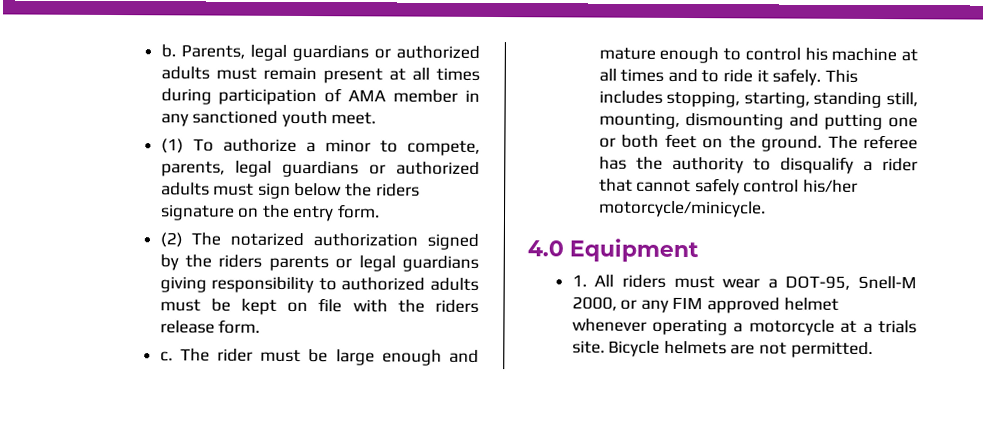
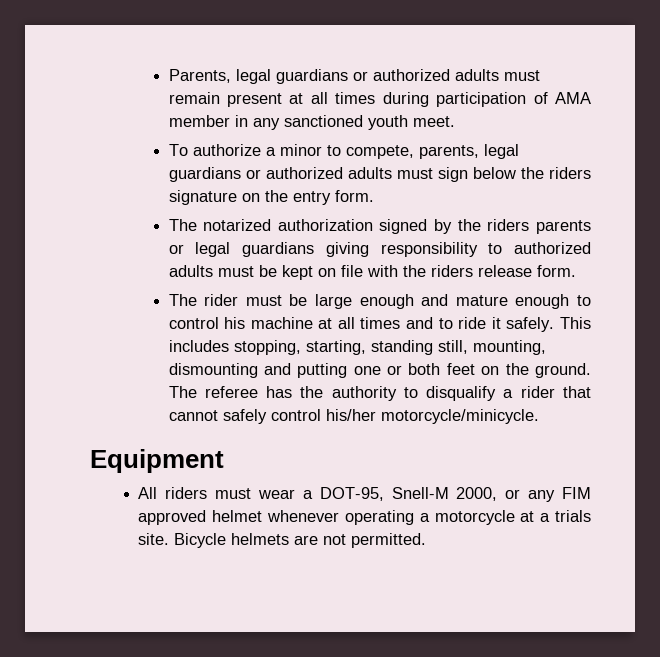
- b.
- (1) To authorize a minor to compete, parents, legal guardians or authorized adults must sign below the riders signature on the entry form.
+ To authorize a minor to compete, parents, legal guardians or authorized adults must sign below the riders signature on the entry form.
- (2) The notarized authorization signed by the riders parents or legal guardians giving responsibility to authorized adults must be kept on file with the riders release form.
+ The notarized authorization signed by the riders parents or legal guardians giving responsibility to authorized adults must be kept on file with the riders release form.
- c.
- 4.0 Equipment
+ Equipment
- 1. All riders must wear a DOT-95, Snell-M 2000, or any FIM approved helmet whenever operating a motorcycle at a trials site.
+ All riders must wear a DOT-95, Snell-M 2000, or any FIM approved helmet whenever operating a motorcycle at a trials site.

